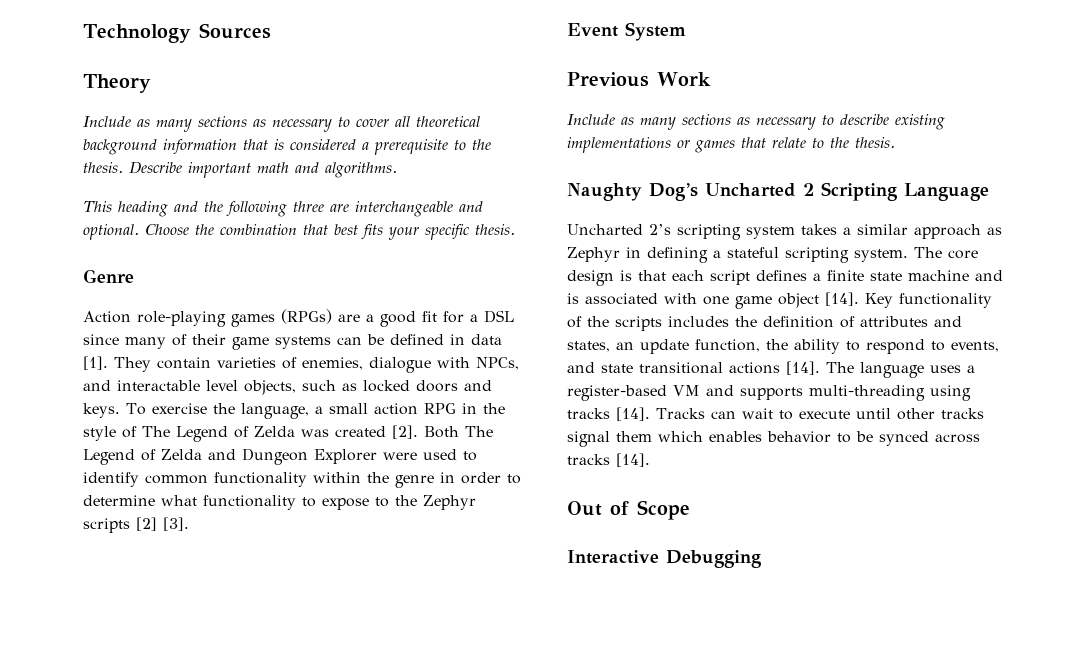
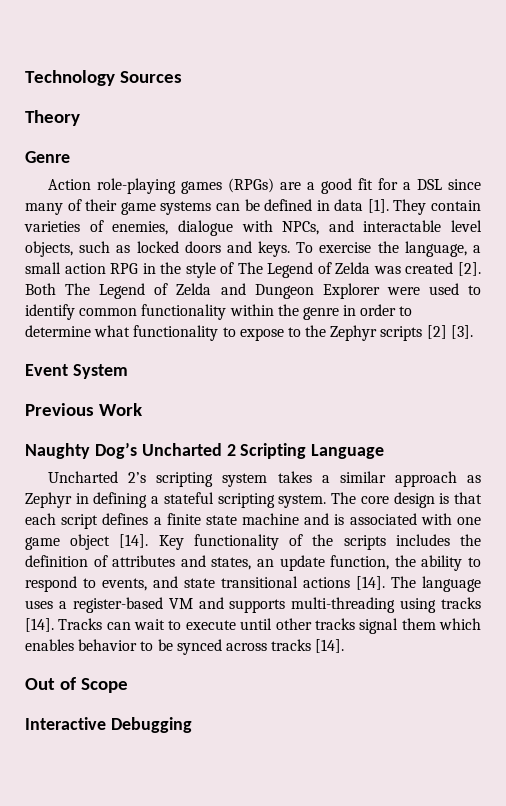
- Include as many sections as necessary to cover all theoretical background information that is considered a prerequisite to the thesis. Describe important math and algorithms.
- This heading and the following three are interchangeable and optional. Choose the combination that best fits your specific thesis.
- Include as many sections as necessary to describe existing implementations or games that relate to the thesis.

